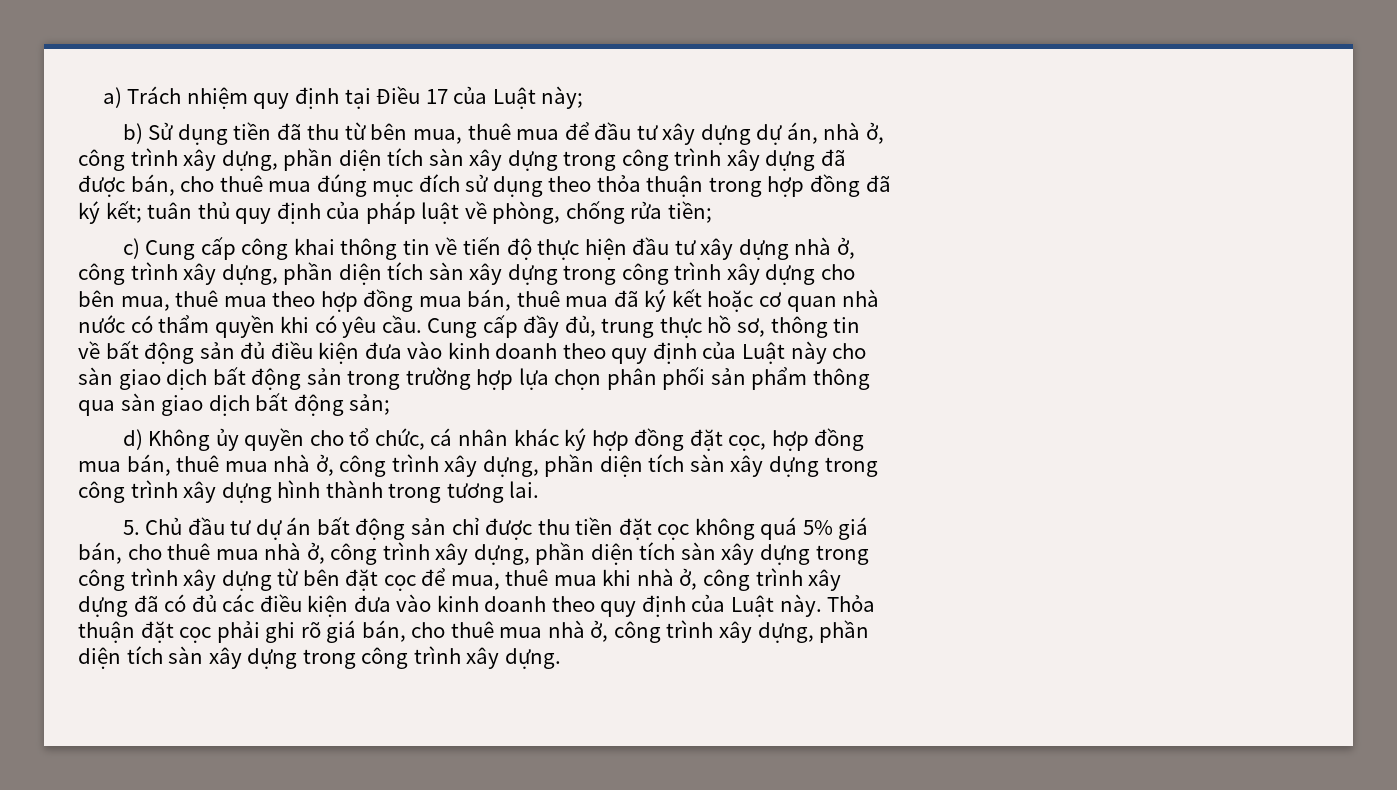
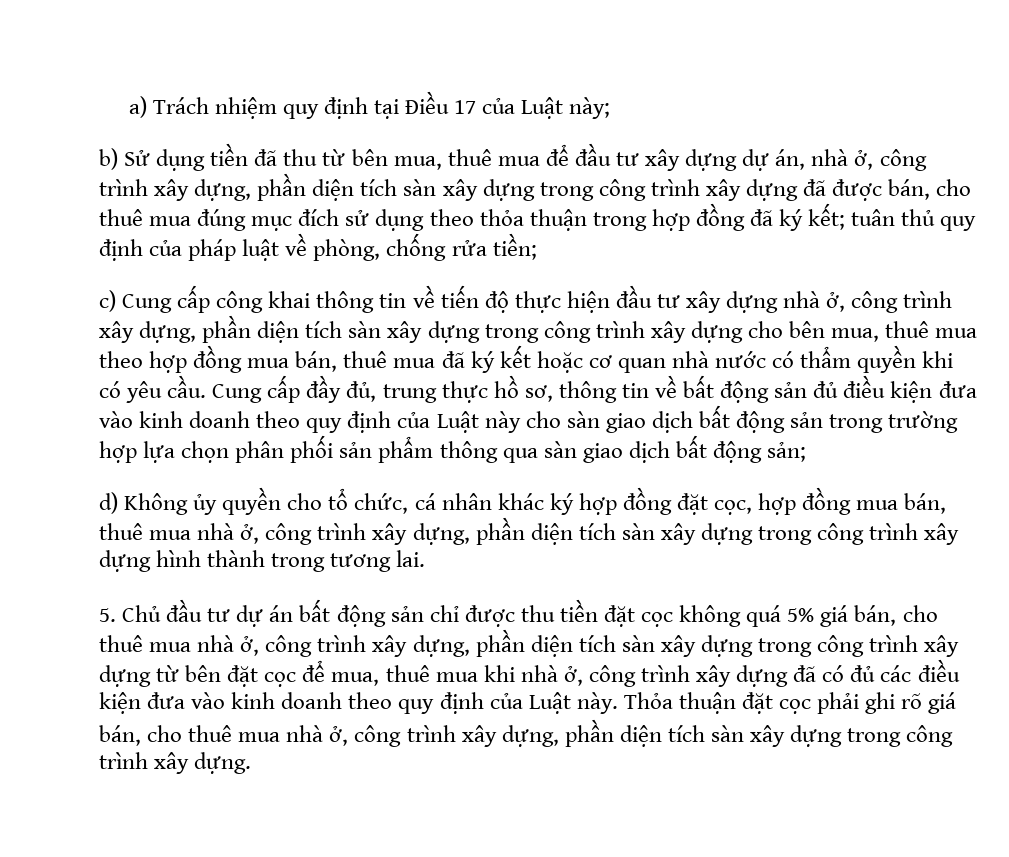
- b) Sử dụng tiền đã thu từ bên mua, thuê mua để đầu tư xây dựng dự án, nhà ở,
- công trình xây dựng, phần diện tích sàn xây dựng trong công trình xây dựng đã
- được bán, cho thuê mua đúng mục đích sử dụng theo thỏa thuận trong hợp đồng đã
- ký kết;
+ b) Sử dụng tiền đã thu từ bên mua, thuê mua để đầu tư xây dựng dự án, nhà ở, công trình xây dựng, phần diện tích sàn xây dựng trong công trình xây dựng đã được bán, cho thuê mua đúng mục đích sử dụng theo thỏa thuận trong hợp đồng đã ký kết;
- c) Cung cấp công khai thông tin về tiến độ thực hiện đầu tư xây dựng nhà ở,
- công trình xây dựng, phần diện tích sàn xây dựng trong công trình xây dựng cho
- bên mua, thuê mua theo hợp đồng mua bán, thuê mua đã ký kết hoặc cơ quan nhà
- nước có thẩm quyền khi có yêu cầu.
+ c) Cung cấp công khai thông tin về tiến độ thực hiện đầu tư xây dựng nhà ở, công trình xây dựng, phần diện tích sàn xây dựng trong công trình xây dựng cho bên mua, thuê mua theo hợp đồng mua bán, thuê mua đã ký kết hoặc cơ quan nhà nước có thẩm quyền khi có yêu cầu.
- Cung cấp đầy đủ, trung thực hồ sơ, thông tin
- về bất động sản đủ điều kiện đưa vào kinh doanh theo quy định của Luật này cho
- sàn giao dịch bất động sản trong trường hợp lựa chọn phân phối sản phẩm thông
- qua sàn giao dịch bất động sản;
+ Cung cấp đầy đủ, trung thực hồ sơ, thông tin về bất động sản đủ điều kiện đưa vào kinh doanh theo quy định của Luật này cho sàn giao dịch bất động sản trong trường hợp lựa chọn phân phối sản phẩm thông qua sàn giao dịch bất động sản;
- d) Không ủy quyền cho tổ chức, cá nhân khác ký hợp đồng đặt cọc, hợp đồng
- mua bán, thuê mua nhà ở, công trình xây dựng, phần diện tích sàn xây dựng trong
- công trình xây dựng hình thành trong tương lai.
+ d) Không ủy quyền cho tổ chức, cá nhân khác ký hợp đồng đặt cọc, hợp đồng mua bán, thuê mua nhà ở, công trình xây dựng, phần diện tích sàn xây dựng trong công trình xây dựng hình thành trong tương lai.
- 5. Chủ đầu tư dự án bất động sản chỉ được thu tiền đặt cọc không quá 5% giá
- bán, cho thuê mua nhà ở, công trình xây dựng, phần diện tích sàn xây dựng trong
- công trình xây dựng từ bên đặt cọc để mua, thuê mua khi nhà ở, công trình xây
- dựng đã có đủ các điều kiện đưa vào kinh doanh theo quy định của Luật này.
+ 5. Chủ đầu tư dự án bất động sản chỉ được thu tiền đặt cọc không quá 5% giá bán, cho thuê mua nhà ở, công trình xây dựng, phần diện tích sàn xây dựng trong công trình xây dựng từ bên đặt cọc để mua, thuê mua khi nhà ở, công trình xây dựng đã có đủ các điều kiện đưa vào kinh doanh theo quy định của Luật này.
- Thỏa
- thuận đặt cọc phải ghi rõ giá bán, cho thuê mua nhà ở, công trình xây dựng, phần
- diện tích sàn xây dựng trong công trình xây dựng.
+ Thỏa thuận đặt cọc phải ghi rõ giá bán, cho thuê mua nhà ở, công trình xây dựng, phần diện tích sàn xây dựng trong công trình xây dựng.

